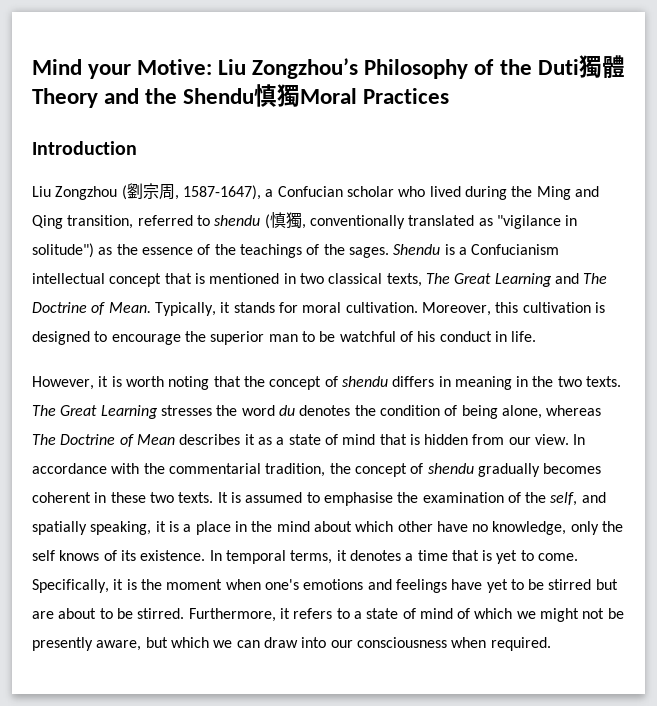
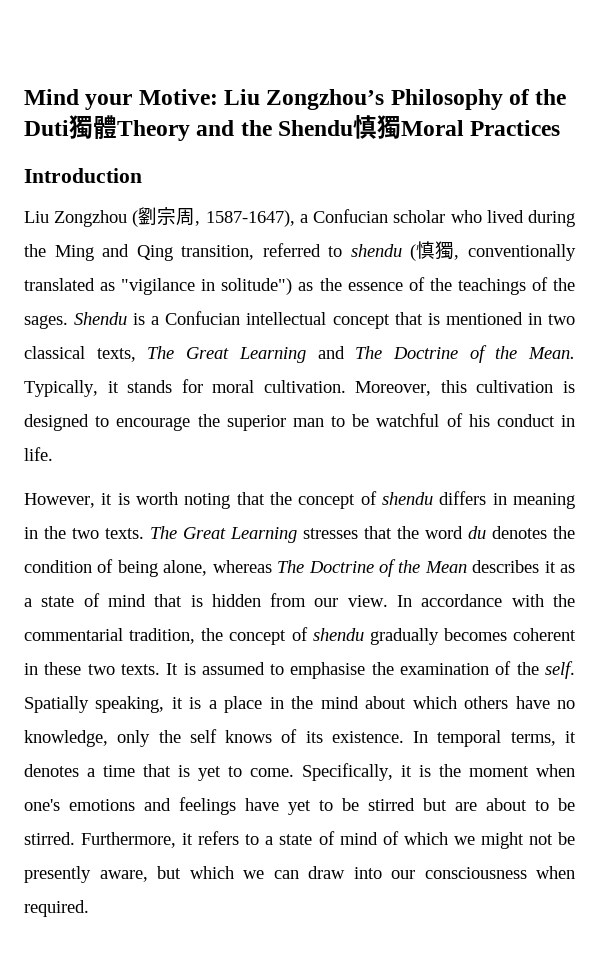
- Shendu is a Confucianism intellectual concept that is mentioned in two classical texts, The Great Learning and The Doctrine of Mean.
+ Shendu is a Confucian intellectual concept that is mentioned in two classical texts, The Great Learning and The Doctrine of the Mean.
- The Great Learning stresses the word du denotes the condition of being alone, whereas The Doctrine of Mean describes it as a state of mind that is hidden from our view.
+ The Great Learning stresses that the word du denotes the condition of being alone, whereas The Doctrine of the Mean describes it as a state of mind that is hidden from our view.
- It is assumed to emphasise the examination of the self, and spatially speaking, it is a place in the mind about which other have no knowledge, only the self knows of its existence.
+ It is assumed to emphasise the examination of the self. Spatially speaking, it is a place in the mind about which others have no knowledge, only the self knows of its existence.

